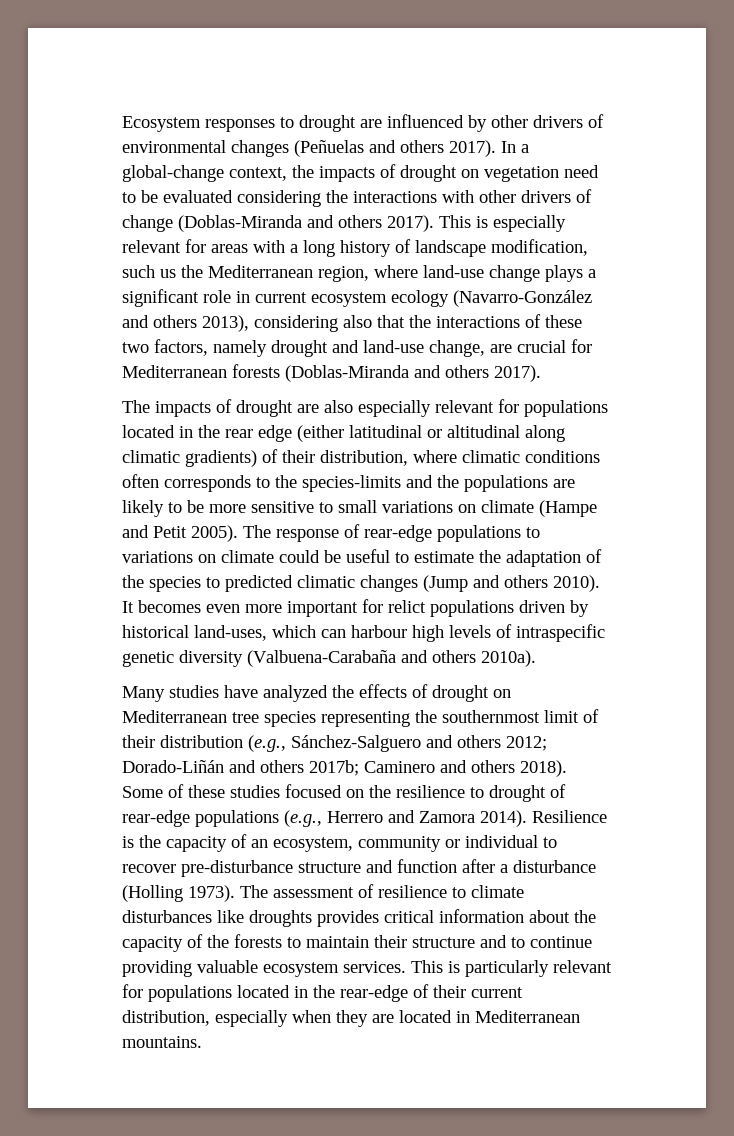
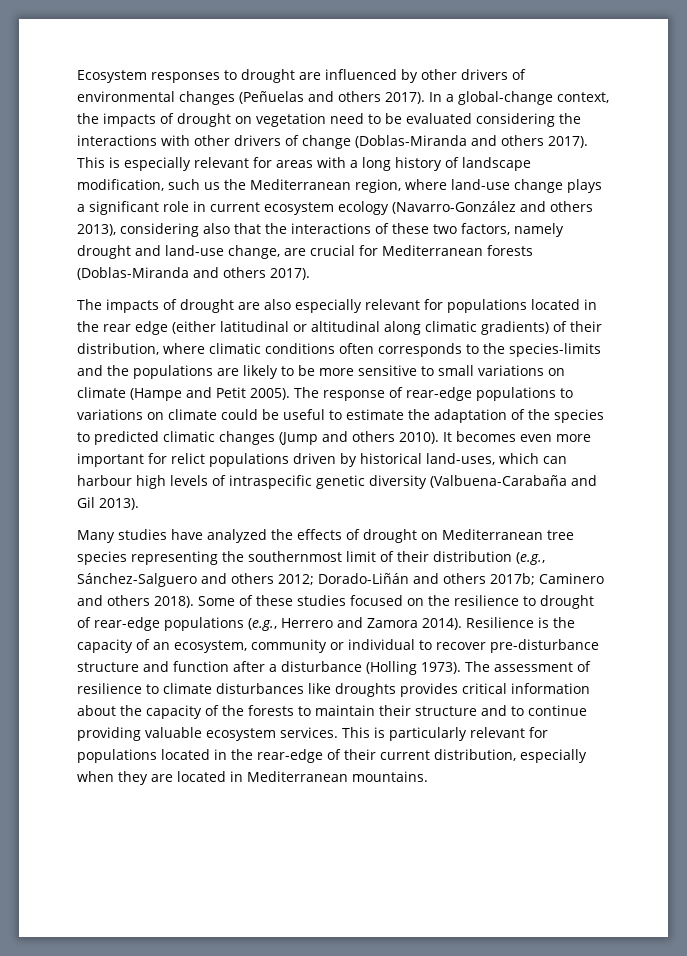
- It becomes even more important for relict populations driven by historical land-uses, which can harbour high levels of intraspecific genetic diversity (Valbuena-Carabaña and others 2010a).
+ It becomes even more important for relict populations driven by historical land-uses, which can harbour high levels of intraspecific genetic diversity (Valbuena-Carabaña and Gil 2013).

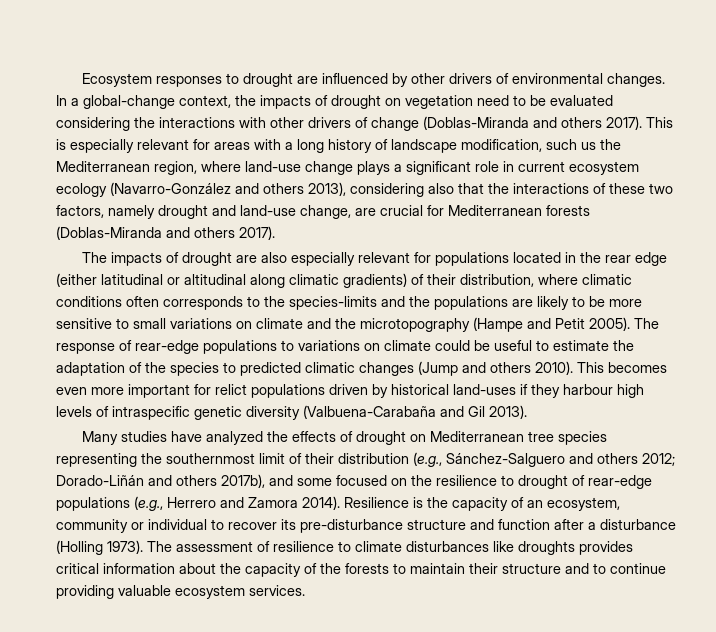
- Ecosystem responses to drought are influenced by other drivers of environmental changes (Peñuelas and others 2017).
+ Ecosystem responses to drought are influenced by other drivers of environmental changes.
- The impacts of drought are also especially relevant for populations located in the rear edge (either latitudinal or altitudinal along climatic gradients) of their distribution, where climatic conditions often corresponds to the species-limits and the populations are likely to be more sensitive to small variations on climate (Hampe and Petit 2005).
+ The impacts of drought are also especially relevant for populations located in the rear edge (either latitudinal or altitudinal along climatic gradients) of their distribution, where climatic conditions often corresponds to the species-limits and the populations are likely to be more sensitive to small variations on climate and the microtopography (Hampe and Petit 2005).
- It becomes even more important for relict populations driven by historical land-uses, which can harbour high levels of intraspecific genetic diversity (Valbuena-Carabaña and Gil 2013).
+ This becomes even more important for relict populations driven by historical land-uses if they harbour high levels of intraspecific genetic diversity (Valbuena-Carabaña and Gil 2013).
- Many studies have analyzed the effects of drought on Mediterranean tree species representing the southernmost limit of their distribution (e.g., Sánchez-Salguero and others 2012; Dorado-Liñán and others 2017b; Caminero and others 2018). Some of these studies focused on the resilience to drought of rear-edge populations (e.g., Herrero and Zamora 2014).
+ Many studies have analyzed the effects of drought on Mediterranean tree species representing the southernmost limit of their distribution (e.g., Sánchez-Salguero and others 2012; Dorado-Liñán and others 2017b), and some focused on the resilience to drought of rear-edge populations (e.g., Herrero and Zamora 2014).
- Resilience is the capacity of an ecosystem, community or individual to recover pre-disturbance structure and function after a disturbance (Holling 1973).
+ Resilience is the capacity of an ecosystem, community or individual to recover its pre-disturbance structure and function after a disturbance (Holling 1973).
- This is particularly relevant for populations located in the rear-edge of their current distribution, especially when they are located in Mediterranean mountains.

